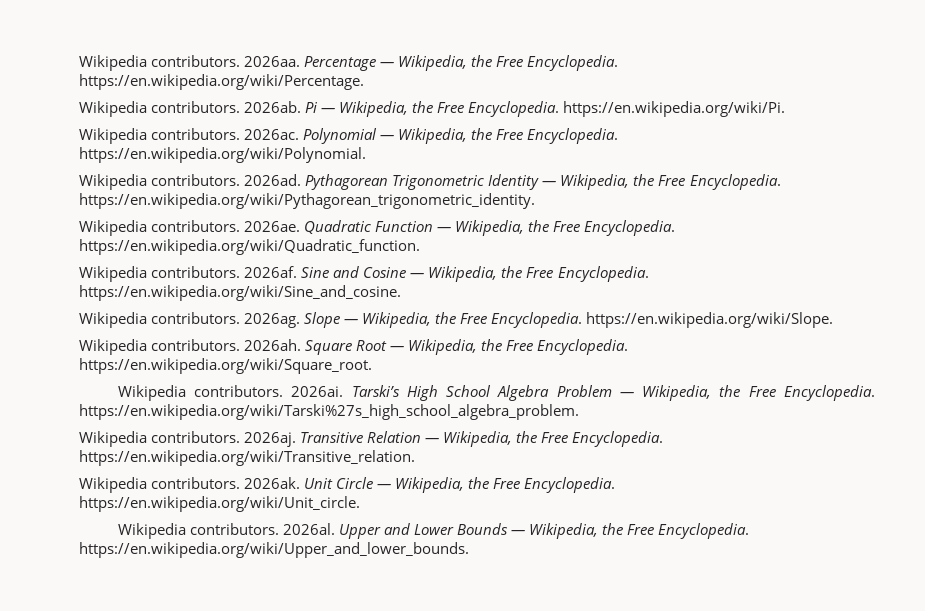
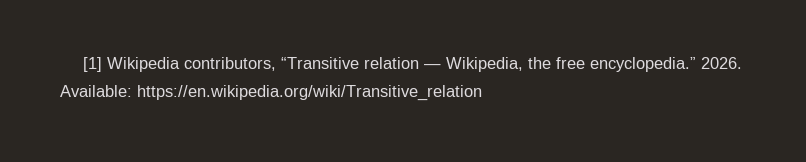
- Wikipedia contributors. 2026aa. Percentage — Wikipedia, the Free Encyclopedia. https://en.wikipedia.org/wiki/Percentage.
- Wikipedia contributors. 2026ab. Pi — Wikipedia, the Free Encyclopedia. https://en.wikipedia.org/wiki/Pi.
- Wikipedia contributors. 2026ac. Polynomial — Wikipedia, the Free Encyclopedia. https://en.wikipedia.org/wiki/Polynomial.
- Wikipedia contributors. 2026ad. Pythagorean Trigonometric Identity — Wikipedia, the Free Encyclopedia. https://en.wikipedia.org/wiki/Pythagorean_trigonometric_identity.
- Wikipedia contributors. 2026ae. Quadratic Function — Wikipedia, the Free Encyclopedia. https://en.wikipedia.org/wiki/Quadratic_function.
- Wikipedia contributors. 2026af. Sine and Cosine — Wikipedia, the Free Encyclopedia. https://en.wikipedia.org/wiki/Sine_and_cosine.
- Wikipedia contributors. 2026ag. Slope — Wikipedia, the Free Encyclopedia. https://en.wikipedia.org/wiki/Slope.
- Wikipedia contributors. 2026ah. Square Root — Wikipedia, the Free Encyclopedia. https://en.wikipedia.org/wiki/Square_root.
- Wikipedia contributors. 2026ai. Tarski’s High School Algebra Problem — Wikipedia, the Free Encyclopedia. https://en.wikipedia.org/wiki/Tarski%27s_high_school_algebra_problem.
- Wikipedia contributors. 2026aj. Transitive Relation — Wikipedia, the Free Encyclopedia. https://en.wikipedia.org/wiki/Transitive_relation.
- Wikipedia contributors. 2026ak. Unit Circle — Wikipedia, the Free Encyclopedia. https://en.wikipedia.org/wiki/Unit_circle.
- Wikipedia contributors. 2026al. Upper and Lower Bounds — Wikipedia, the Free Encyclopedia. https://en.wikipedia.org/wiki/Upper_and_lower_bounds.
+ [1] Wikipedia contributors, “Transitive relation — Wikipedia, the free encyclopedia.” 2026. Available: https://en.wikipedia.org/wiki/Transitive_relation

